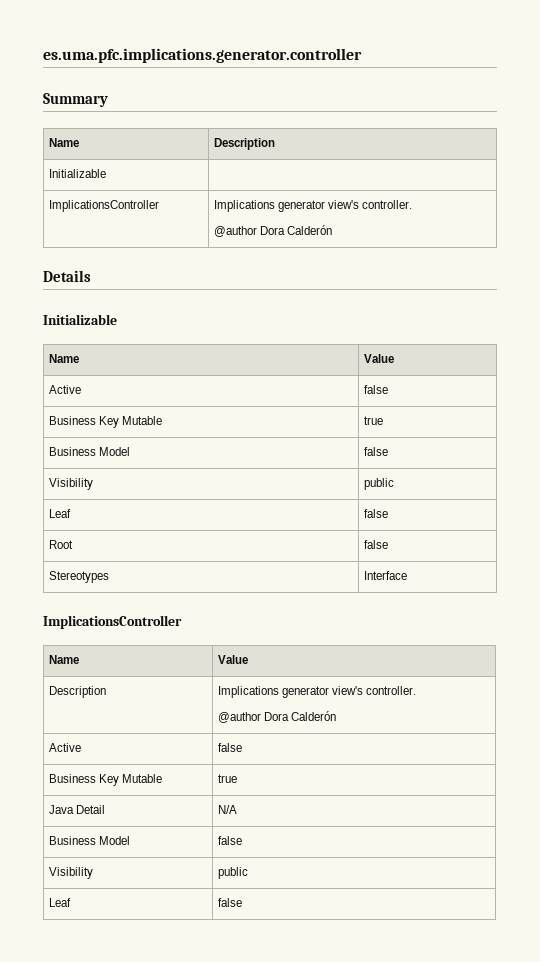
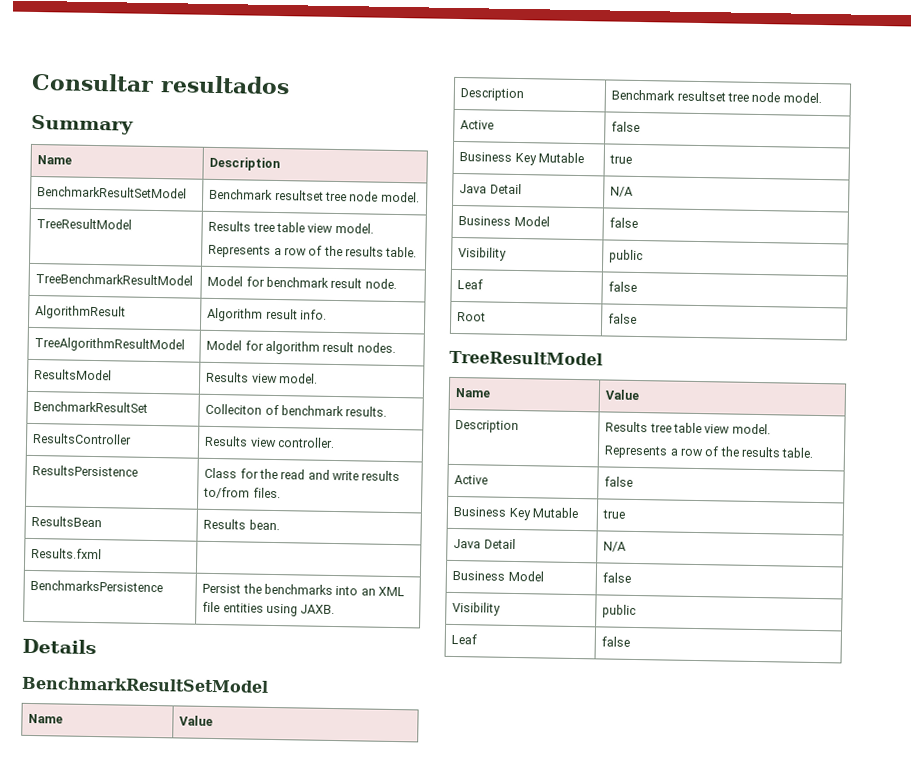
- es.uma.pfc.implications.generator.controller
+ Consultar resultados
- Initializable |
- ImplicationsController | Implications generator view's controller.
- @author Dora Calderón
+ BenchmarkResultSetModel | Benchmark resultset tree node model.
+ TreeResultModel | Results tree table view model.
+ Represents a row of the results table.
+ TreeBenchmarkResultModel | Model for benchmark result node.
+ AlgorithmResult | Algorithm result info.
+ TreeAlgorithmResultModel | Model for algorithm result nodes.
+ ResultsModel | Results view model.
+ BenchmarkResultSet | Colleciton of benchmark results.
+ ResultsController | Results view controller.
+ ResultsPersistence | Class for the read and write results to/from files.
+ ResultsBean | Results bean.
+ Results.fxml |
+ BenchmarksPersistence | Persist the benchmarks into an XML file entities using JAXB.
  Details
- Initializable
+ BenchmarkResultSetModel
  Name | Value
- Active | false
- Business Key Mutable | true
- Business Model | false
- Visibility | public
- Leaf | false
- Root | false
- Stereotypes | Interface
- ImplicationsController
- Name | Value
- Description | Implications generator view's controller.
- @author Dora Calderón
+ Description | Benchmark resultset tree node model.
+ Root | false
+ TreeResultModel
+ Name | Value
+ Description | Results tree table view model.
+ Represents a row of the results table.
+ Active | false
+ Business Key Mutable | true
+ Java Detail | N/A
+ Business Model | false
+ Visibility | public
+ Leaf | false

